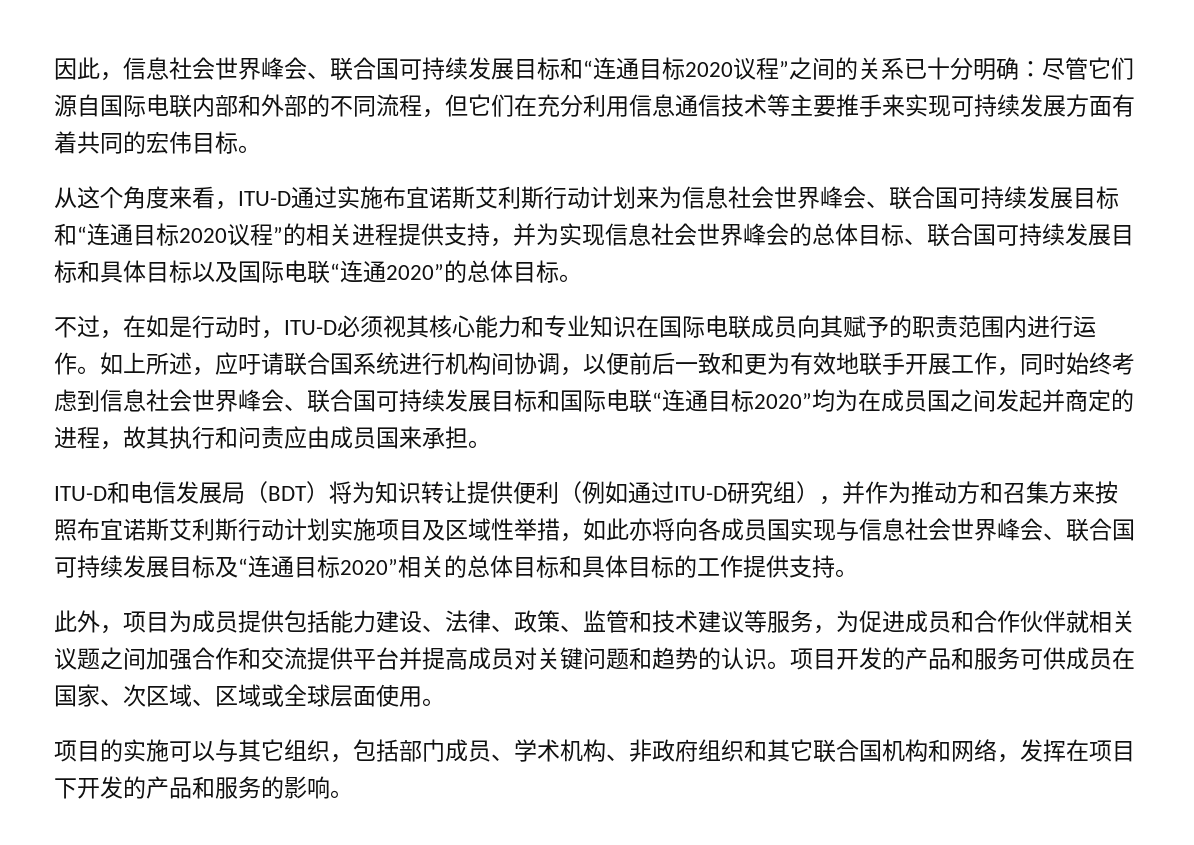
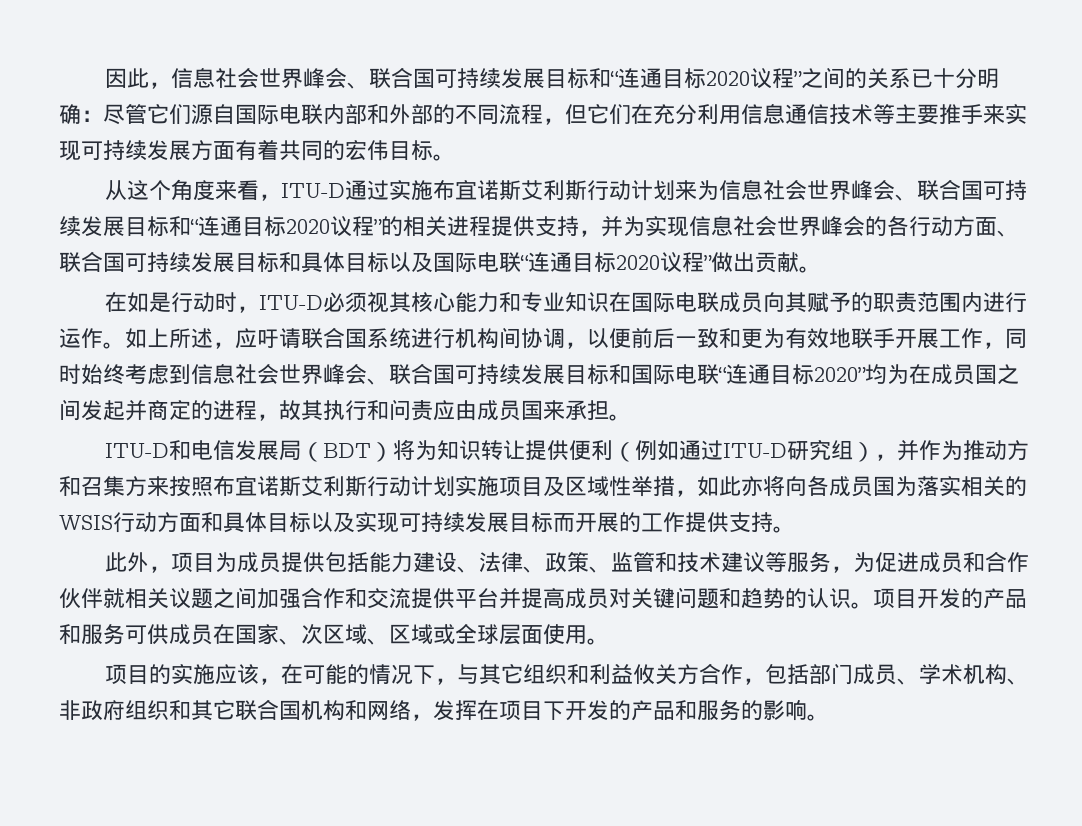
- 从这个角度来看，ITU-D通过实施布宜诺斯艾利斯行动计划来为信息社会世界峰会、联合国可持续发展目标和“连通目标2020议程”的相关进程提供支持，并为实现信息社会世界峰会的总体目标、联合国可持续发展目标和具体目标以及国际电联“连通2020”的总体目标。
- 不过，在如是行动时，ITU-D必须视其核心能力和专业知识在国际电联成员向其赋予的职责范围内进行运作。
+ 从这个角度来看，ITU-D通过实施布宜诺斯艾利斯行动计划来为信息社会世界峰会、联合国可持续发展目标和“连通目标2020议程”的相关进程提供支持，并为实现信息社会世界峰会的各行动方面、联合国可持续发展目标和具体目标以及国际电联“连通目标2020议程”做出贡献。
+ 在如是行动时，ITU-D必须视其核心能力和专业知识在国际电联成员向其赋予的职责范围内进行运作。
- ITU-D和电信发展局（BDT）将为知识转让提供便利（例如通过ITU-D研究组），并作为推动方和召集方来按照布宜诺斯艾利斯行动计划实施项目及区域性举措，如此亦将向各成员国实现与信息社会世界峰会、联合国可持续发展目标及“连通目标2020”相关的总体目标和具体目标的工作提供支持。
+ ITU-D和电信发展局（BDT）将为知识转让提供便利（例如通过ITU-D研究组），并作为推动方和召集方来按照布宜诺斯艾利斯行动计划实施项目及区域性举措，如此亦将向各成员国为落实相关的WSIS行动方面和具体目标以及实现可持续发展目标而开展的工作提供支持。
- 项目的实施可以与其它组织，包括部门成员、学术机构、非政府组织和其它联合国机构和网络，发挥在项目下开发的产品和服务的影响。
+ 项目的实施应该，在可能的情况下，与其它组织和利益攸关方合作，包括部门成员、学术机构、非政府组织和其它联合国机构和网络，发挥在项目下开发的产品和服务的影响。

